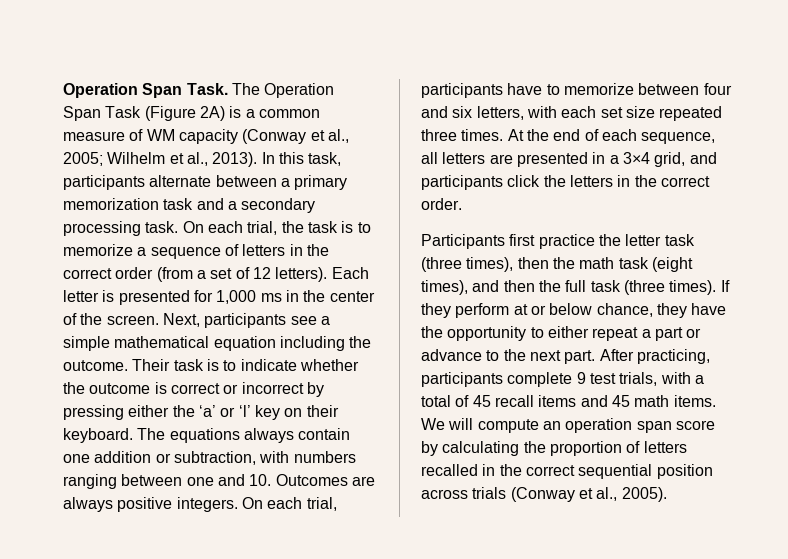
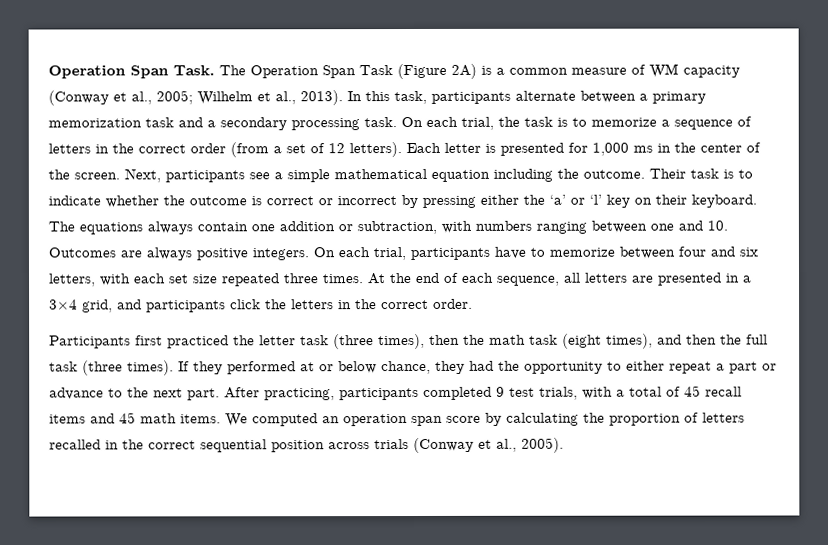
- Participants first practice the letter task (three times), then the math task (eight times), and then the full task (three times).
+ Participants first practiced the letter task (three times), then the math task (eight times), and then the full task (three times).
- If they perform at or below chance, they have the opportunity to either repeat a part or advance to the next part.
+ If they performed at or below chance, they had the opportunity to either repeat a part or advance to the next part.
- After practicing, participants complete 9 test trials, with a total of 45 recall items and 45 math items.
+ After practicing, participants completed 9 test trials, with a total of 45 recall items and 45 math items.
- We will compute an operation span score by calculating the proportion of letters recalled in the correct sequential position across trials (Conway et al., 2005).
+ We computed an operation span score by calculating the proportion of letters recalled in the correct sequential position across trials (Conway et al., 2005).

